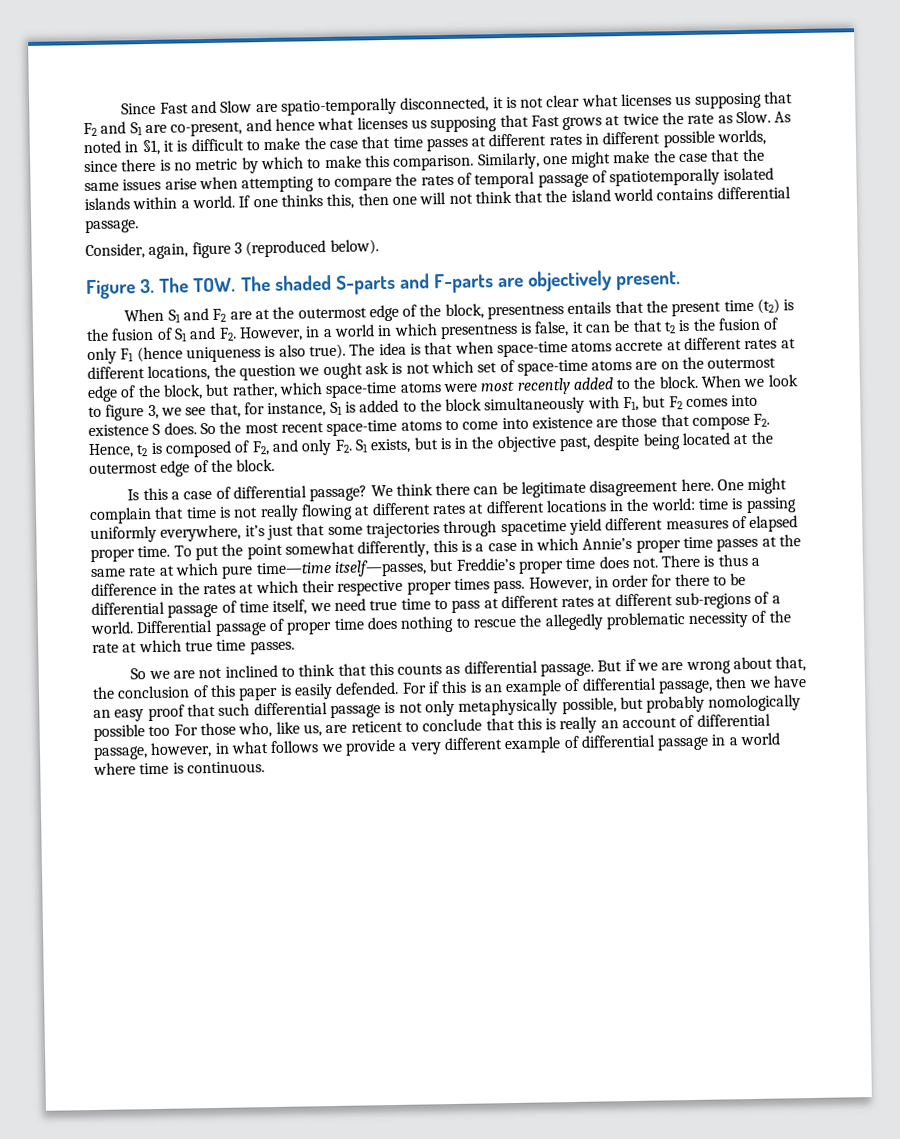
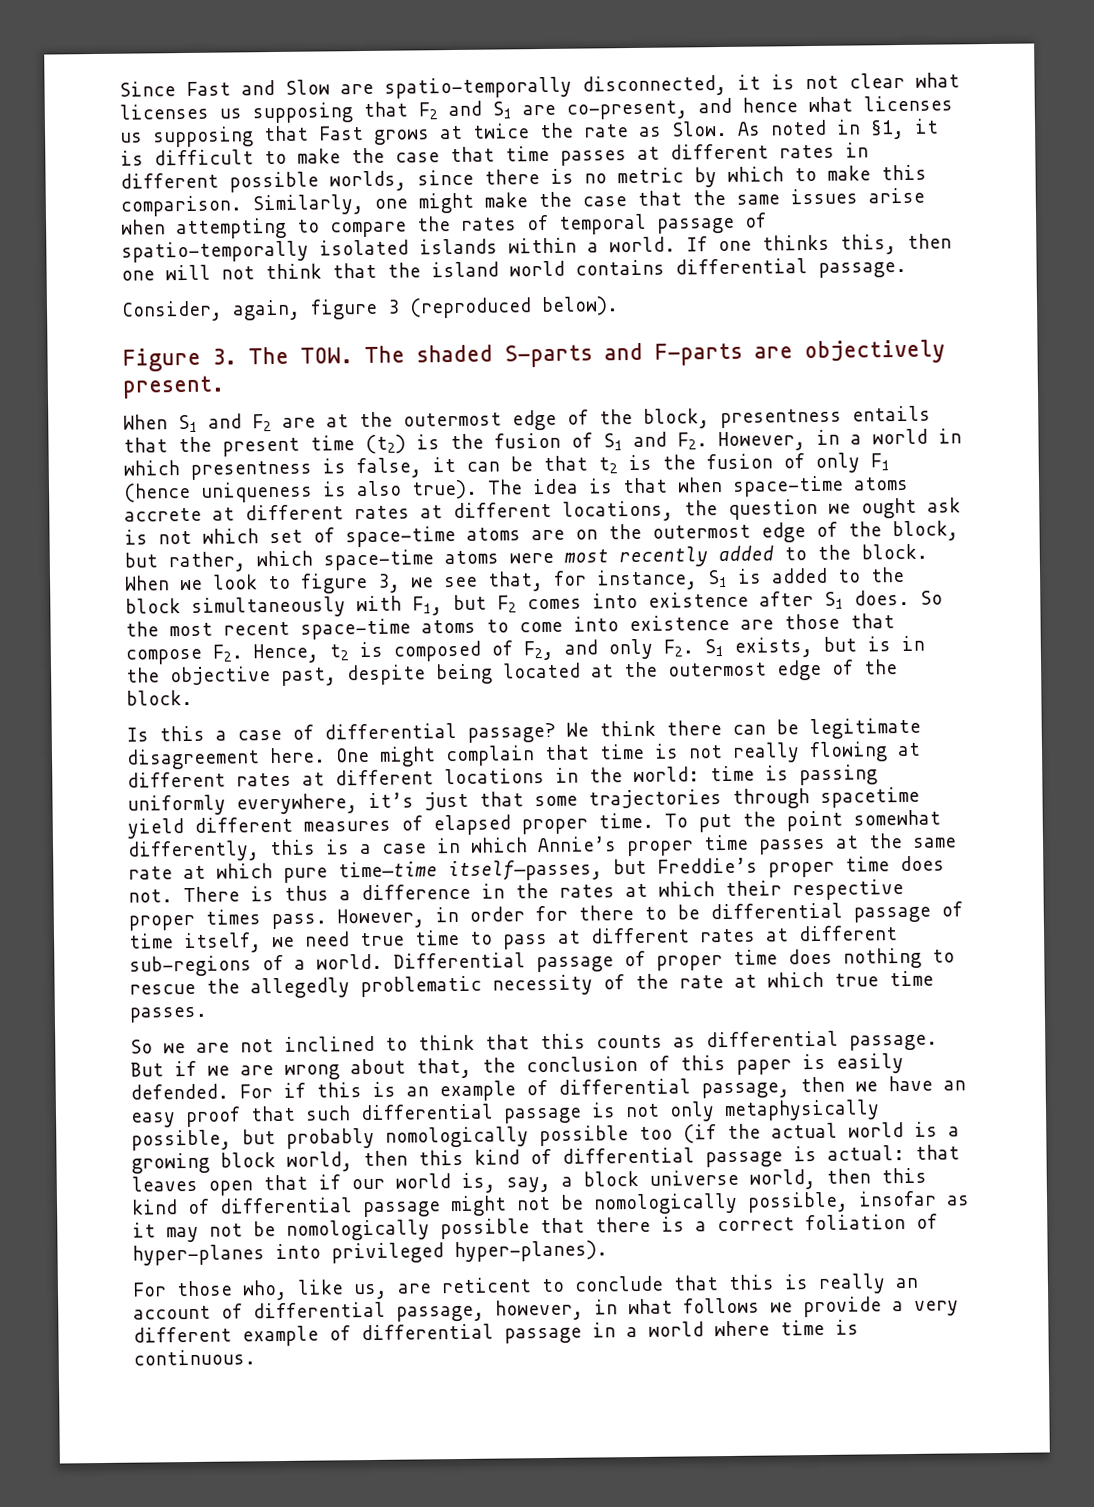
- Similarly, one might make the case that the same issues arise when attempting to compare the rates of temporal passage of spatiotemporally isolated islands within a world.
+ Similarly, one might make the case that the same issues arise when attempting to compare the rates of temporal passage of spatio-temporally isolated islands within a world.
- When we look to figure 3, we see that, for instance, S1 is added to the block simultaneously with F1, but F2 comes into existence S does.
+ When we look to figure 3, we see that, for instance, S1 is added to the block simultaneously with F1, but F2 comes into existence after S1 does.
- For if this is an example of differential passage, then we have an easy proof that such differential passage is not only metaphysically possible, but probably nomologically possible too For those who, like us, are reticent to conclude that this is really an account of differential passage, however, in what follows we provide a very different example of differential passage in a world where time is continuous.
+ For if this is an example of differential passage, then we have an easy proof that such differential passage is not only metaphysically possible, but probably nomologically possible too (if the actual world is a growing block world, then this kind of differential passage is actual: that leaves open that if our world is, say, a block universe world, then this kind of differential passage might not be nomologically possible, insofar as it may not be nomologically possible that there is a correct foliation of hyper-planes into privileged hyper-planes).
+ For those who, like us, are reticent to conclude that this is really an account of differential passage, however, in what follows we provide a very different example of differential passage in a world where time is continuous.

